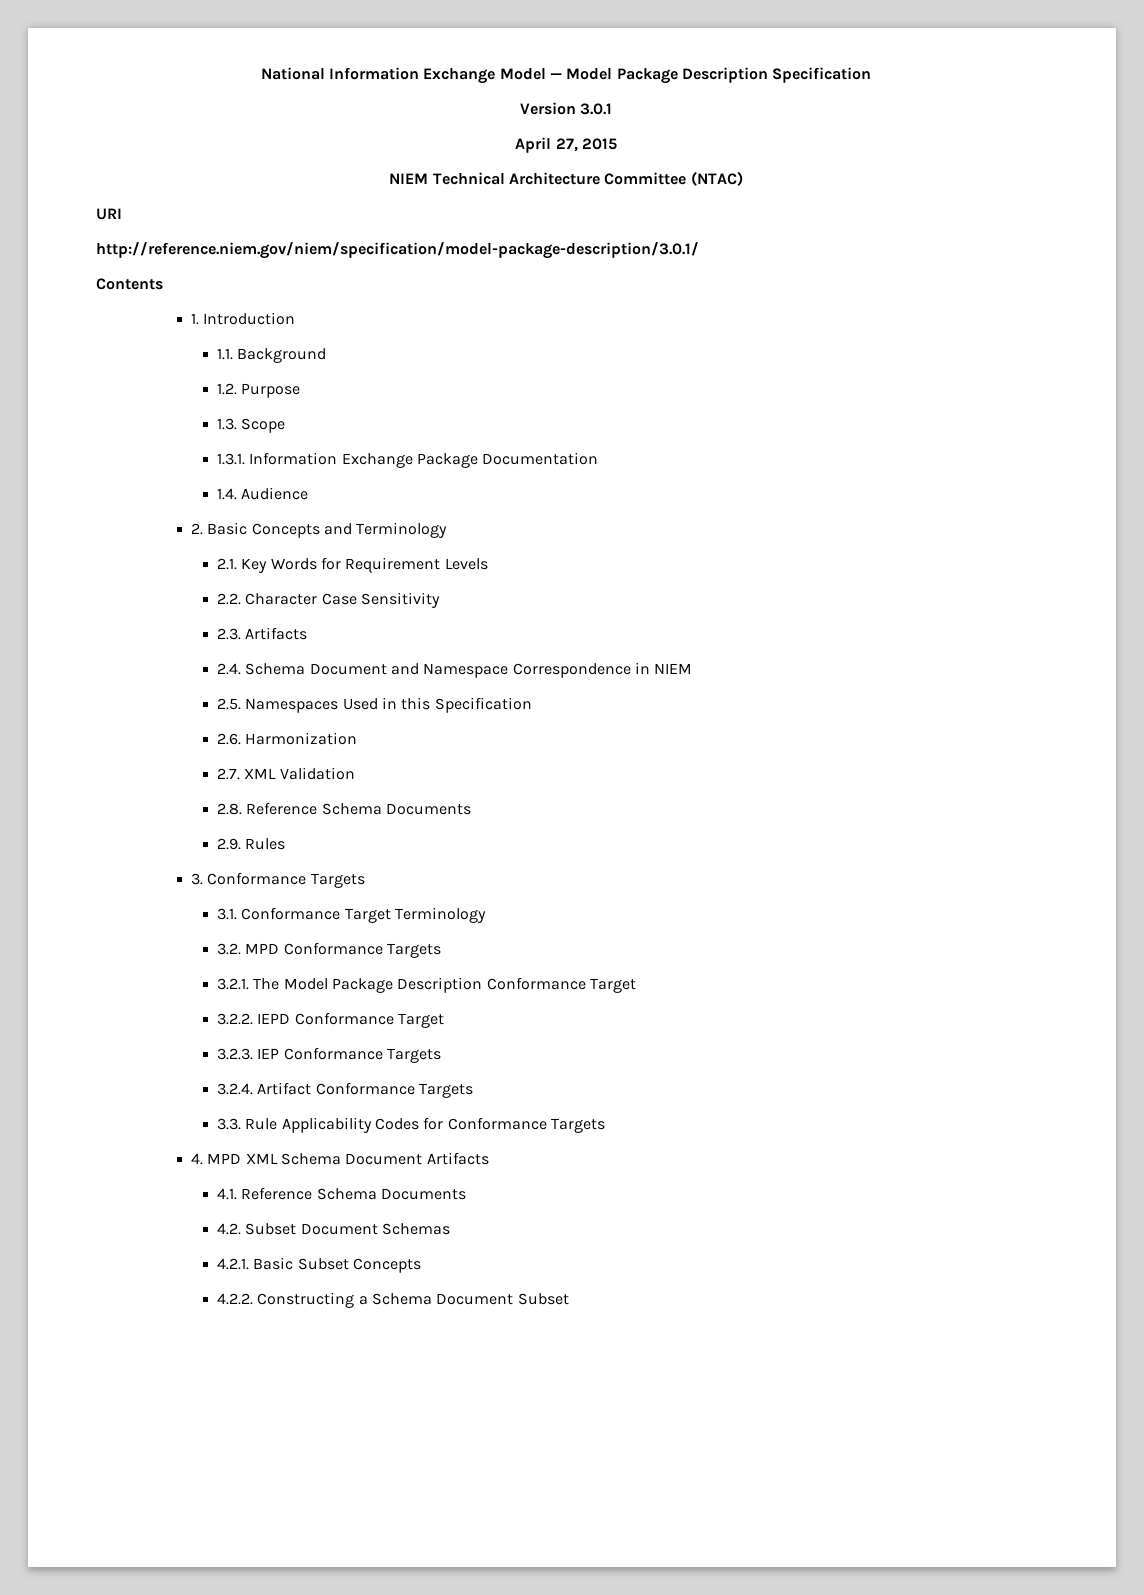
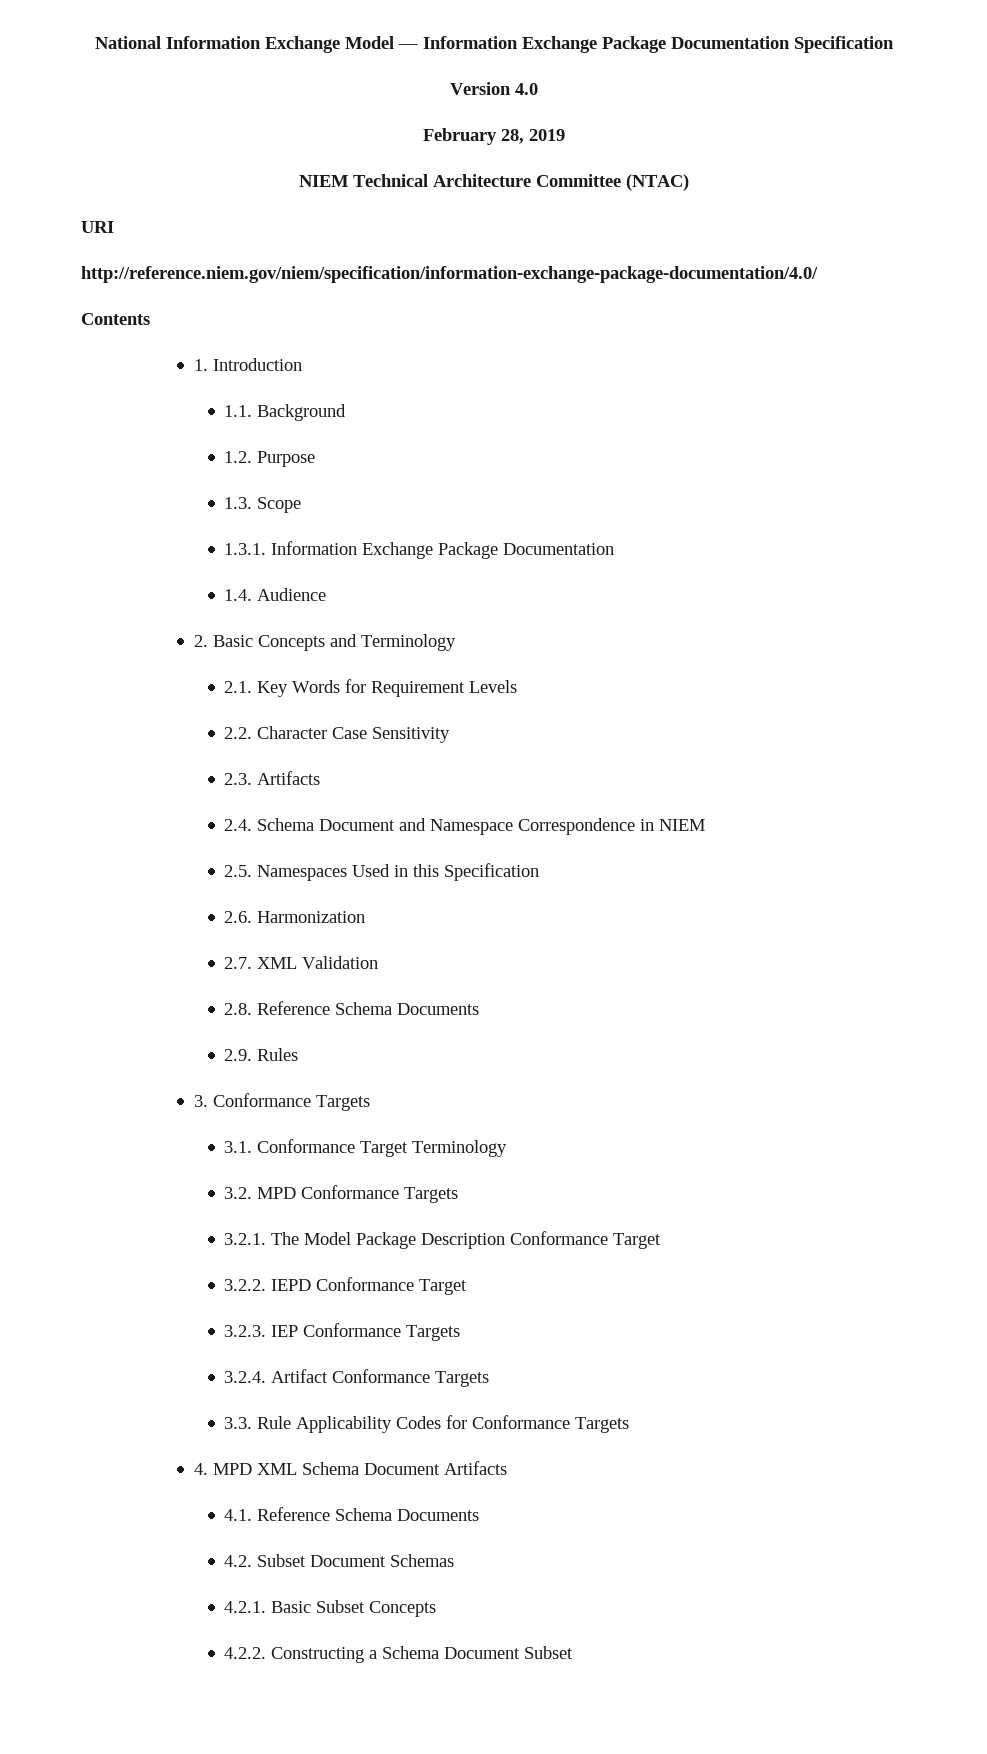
- National Information Exchange Model — Model Package Description Specification
- Version 3.0.1
- April 27, 2015
+ National Information Exchange Model — Information Exchange Package Documentation Specification
+ Version 4.0
+ February 28, 2019
- http://reference.niem.gov/niem/specification/model-package-description/3.0.1/
+ http://reference.niem.gov/niem/specification/information-exchange-package-documentation/4.0/

